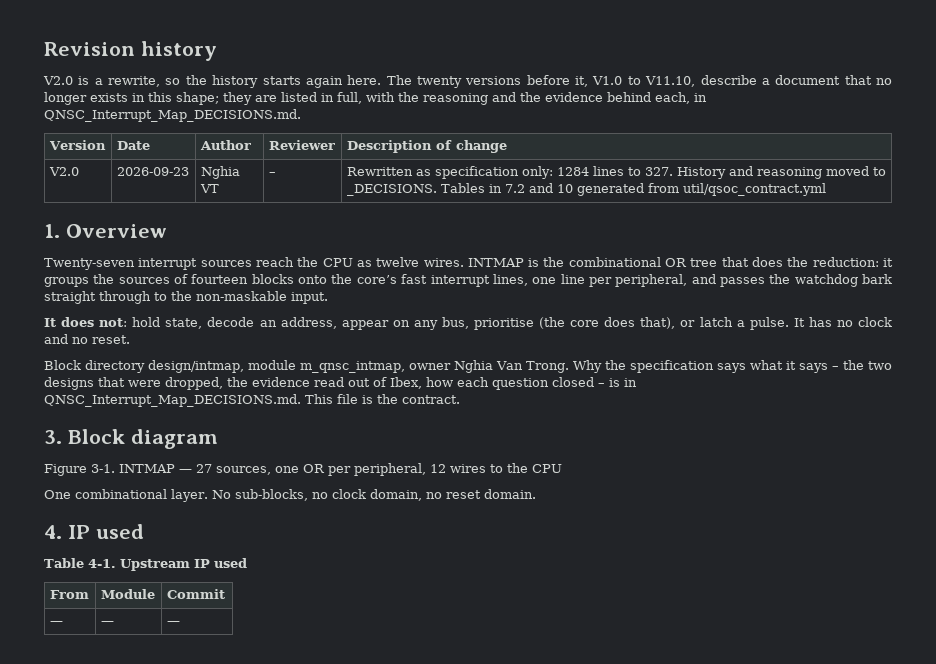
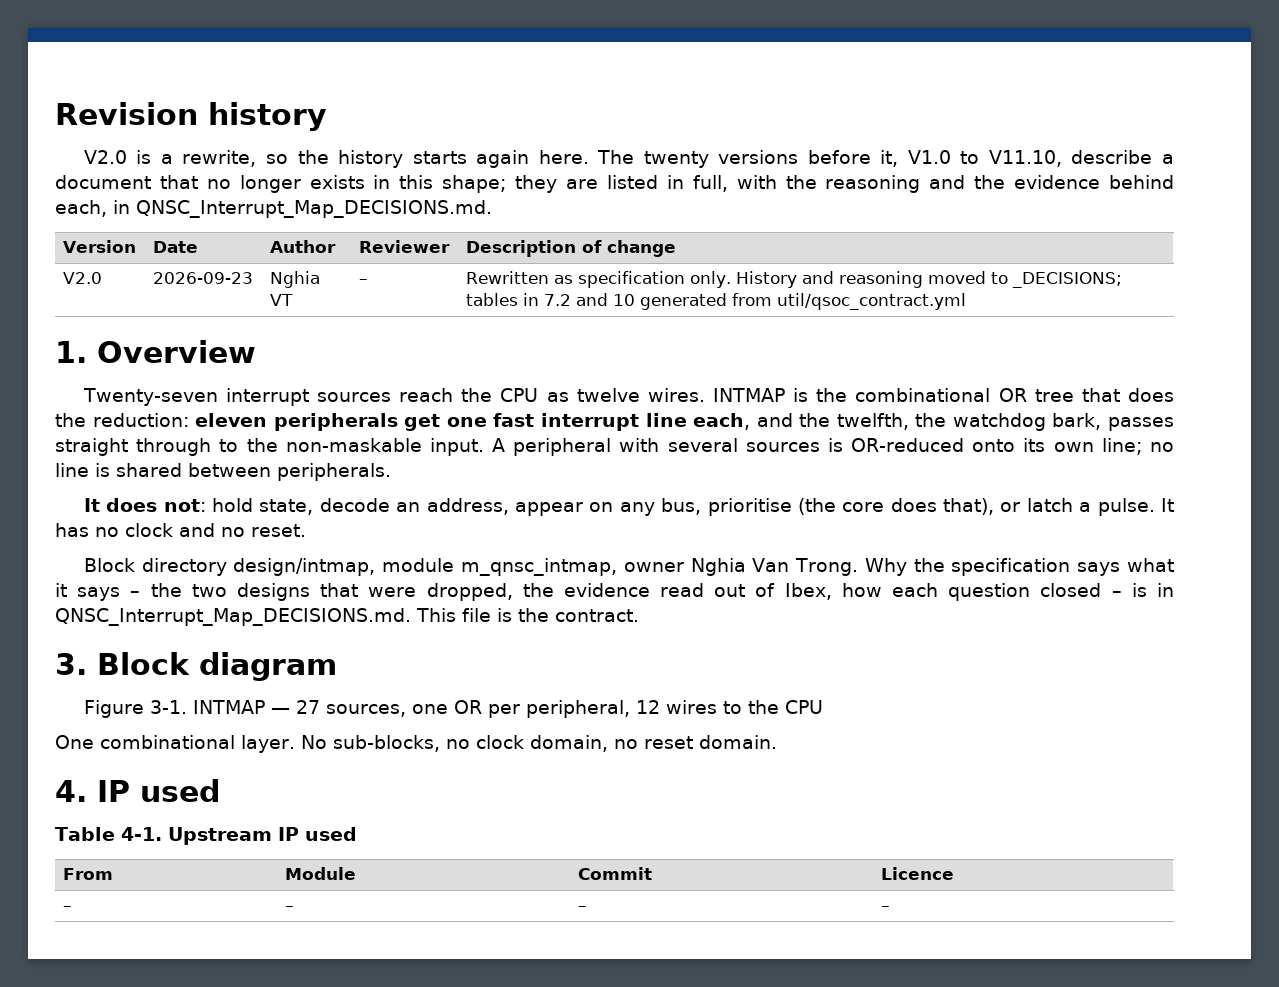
- V2.0 | 2026-09-23 | Nghia VT | – | Rewritten as specification only: 1284 lines to 327. History and reasoning moved to _DECISIONS. Tables in 7.2 and 10 generated from util/qsoc_contract.yml
+ V2.0 | 2026-09-23 | Nghia VT | – | Rewritten as specification only. History and reasoning moved to _DECISIONS; tables in 7.2 and 10 generated from util/qsoc_contract.yml
- INTMAP is the combinational OR tree that does the reduction: it groups the sources of fourteen blocks onto the core’s fast interrupt lines, one line per peripheral, and passes the watchdog bark straight through to the non-maskable input.
+ INTMAP is the combinational OR tree that does the reduction: eleven peripherals get one fast interrupt line each, and the twelfth, the watchdog bark, passes straight through to the non-maskable input. A peripheral with several sources is OR-reduced onto its own line; no line is shared between peripherals.
- From | Module | Commit
- — | — | —
+ From | Module | Commit | Licence
+ – | – | – | –

